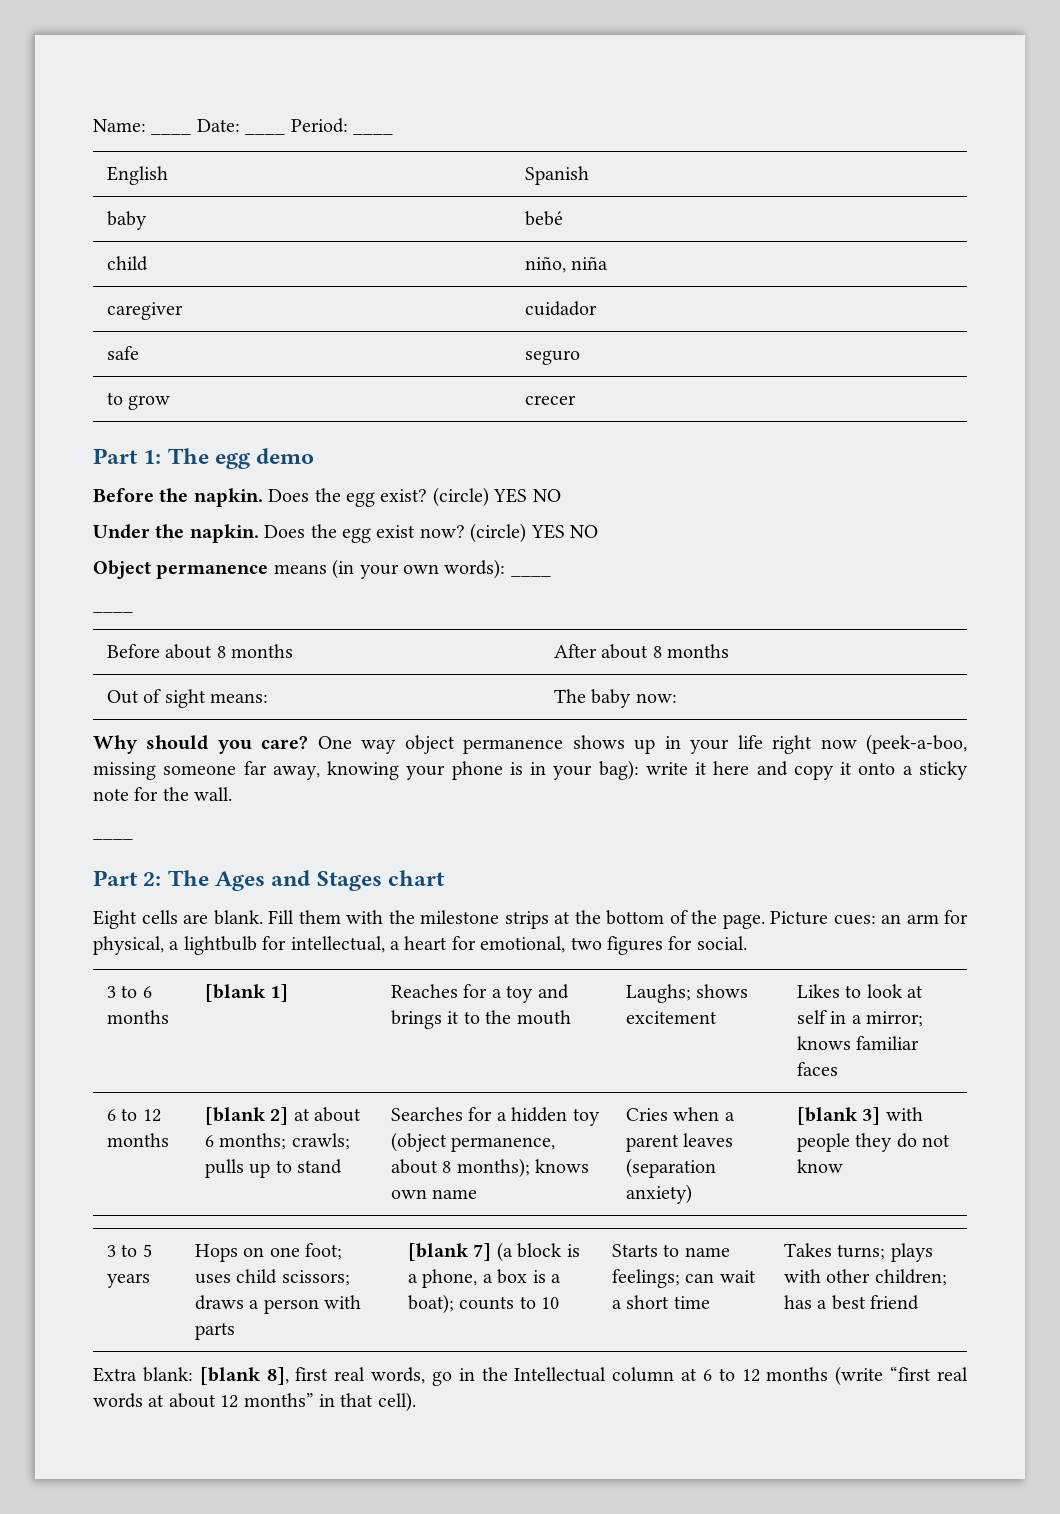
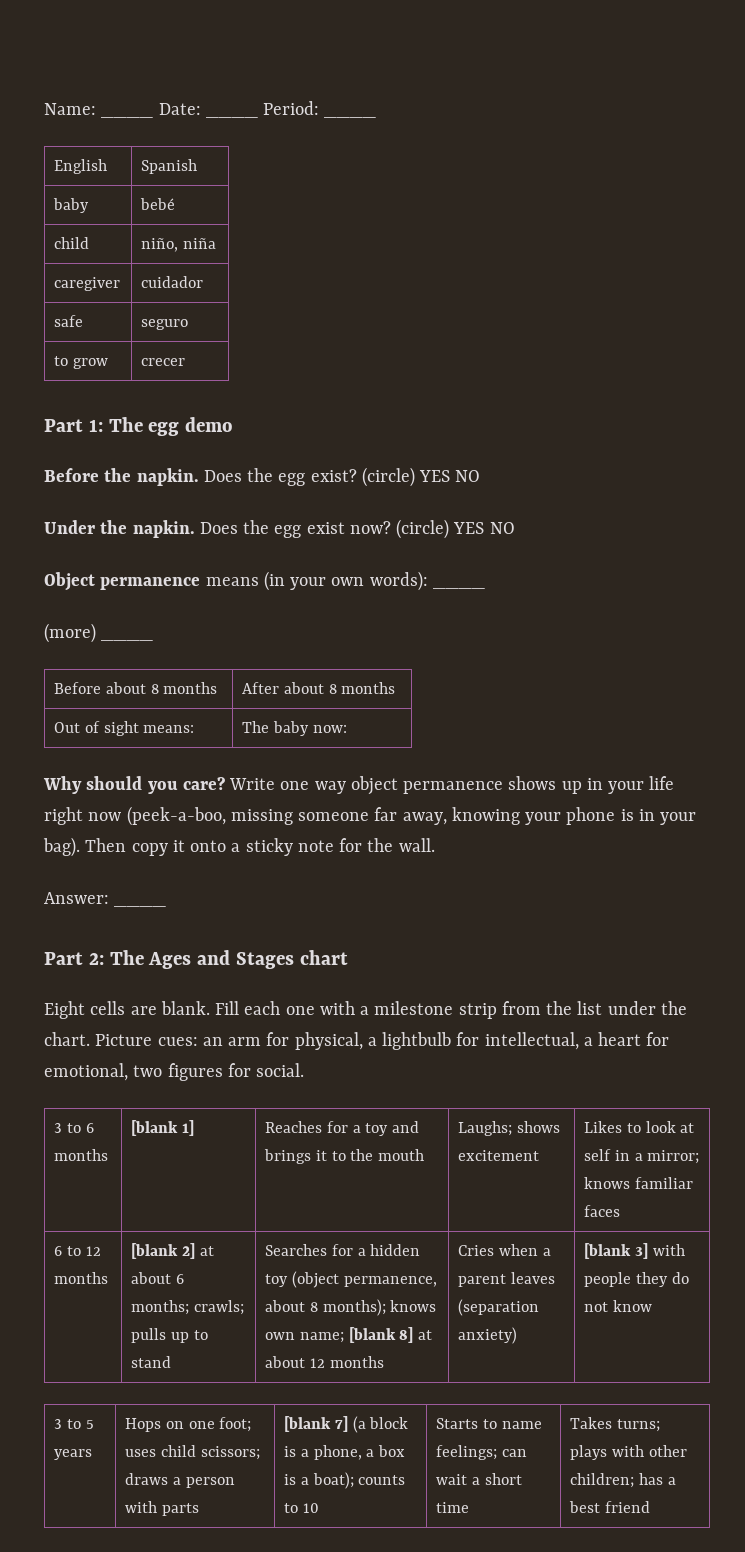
  Object permanence means (in your own words): ____
- ____
+ (more) ____
- One way object permanence shows up in your life right now (peek-a-boo, missing someone far away, knowing your phone is in your bag): write it here and copy it onto a sticky note for the wall.
- ____
+ Write one way object permanence shows up in your life right now (peek-a-boo, missing someone far away, knowing your phone is in your bag). Then copy it onto a sticky note for the wall.
+ Answer: ____
- Fill them with the milestone strips at the bottom of the page.
+ Fill each one with a milestone strip from the list under the chart.
- Searches for a hidden toy (object permanence, about 8 months); knows own name
+ Searches for a hidden toy (object permanence, about 8 months); knows own name; [blank 8] at about 12 months
- Extra blank: [blank 8], first real words, go in the Intellectual column at 6 to 12 months (write “first real words at about 12 months” in that cell).

